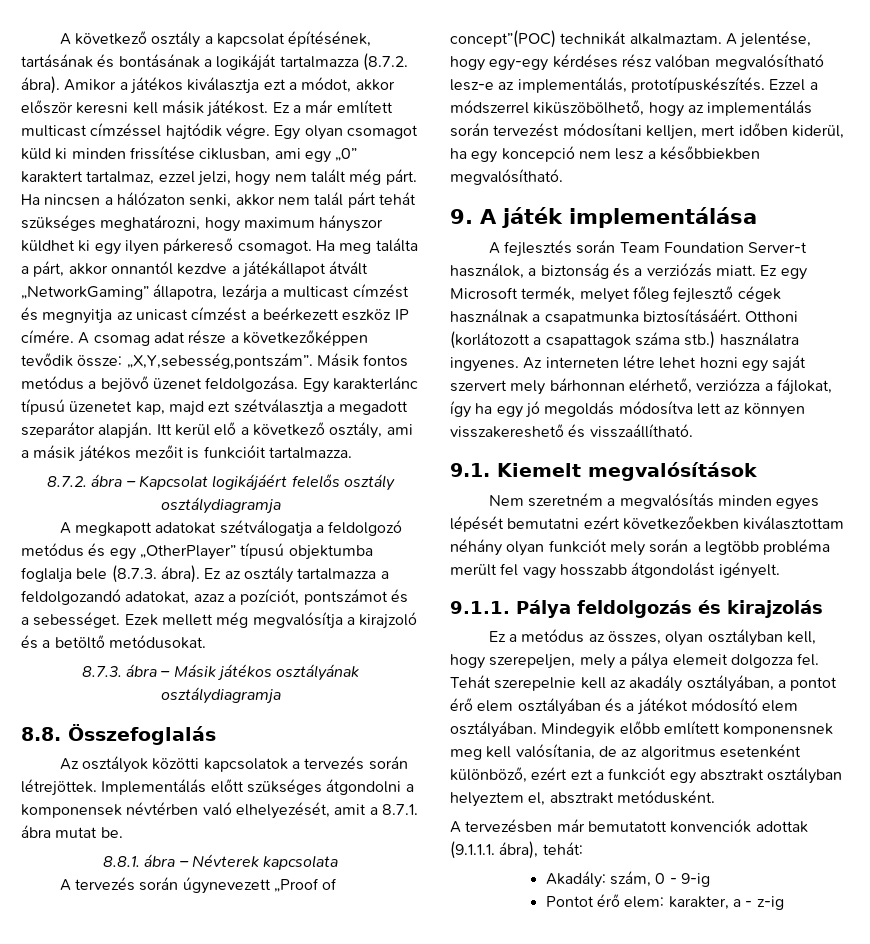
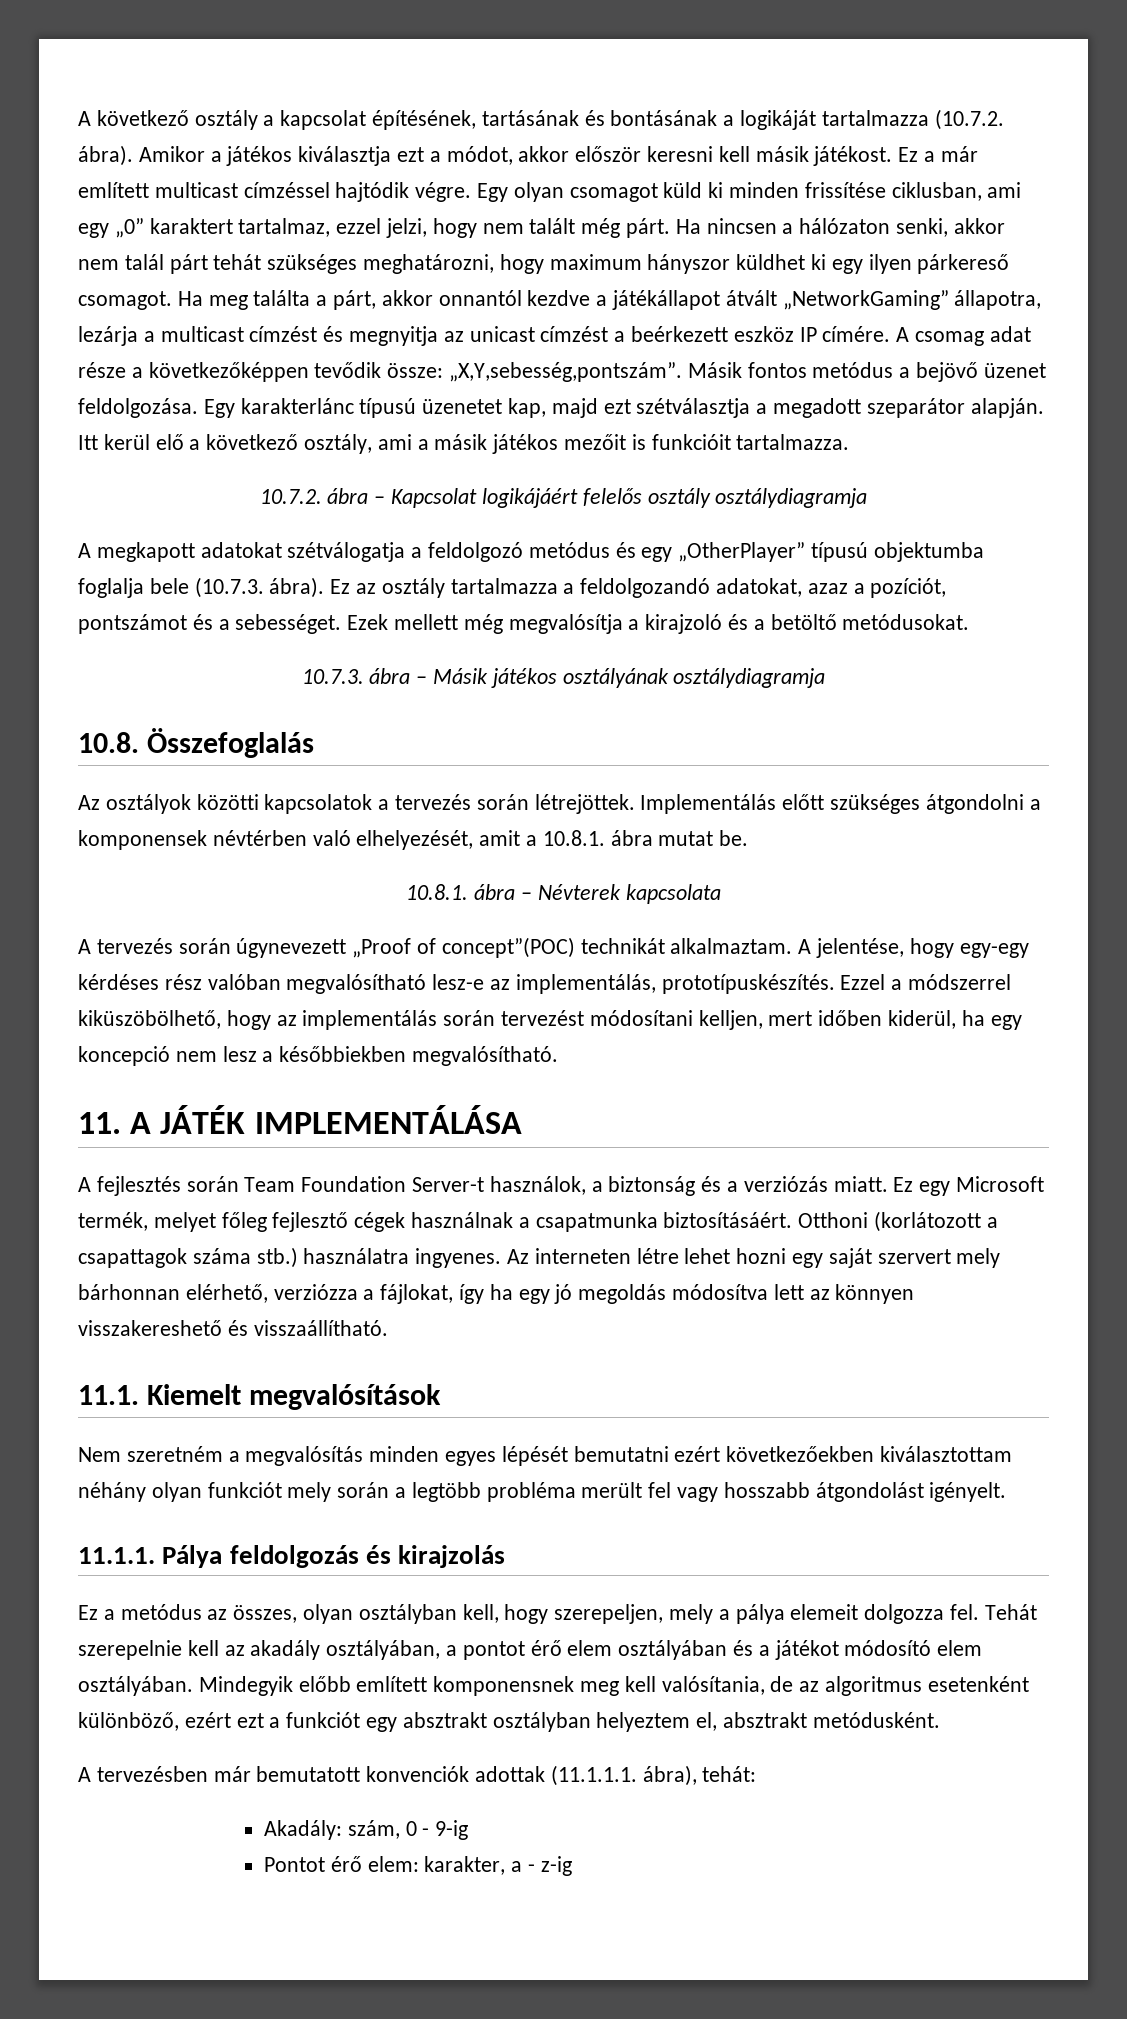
- A következő osztály a kapcsolat építésének, tartásának és bontásának a logikáját tartalmazza (8.7.2. ábra).
+ A következő osztály a kapcsolat építésének, tartásának és bontásának a logikáját tartalmazza (10.7.2. ábra).
- 8.7.2. ábra – Kapcsolat logikájáért felelős osztály osztálydiagramja
+ 10.7.2. ábra – Kapcsolat logikájáért felelős osztály osztálydiagramja
- A megkapott adatokat szétválogatja a feldolgozó metódus és egy „OtherPlayer” típusú objektumba foglalja bele (8.7.3. ábra).
+ A megkapott adatokat szétválogatja a feldolgozó metódus és egy „OtherPlayer” típusú objektumba foglalja bele (10.7.3. ábra).
- 8.7.3. ábra – Másik játékos osztályának osztálydiagramja
+ 10.7.3. ábra – Másik játékos osztályának osztálydiagramja
- 8.8. Összefoglalás
+ 10.8. Összefoglalás
- Implementálás előtt szükséges átgondolni a komponensek névtérben való elhelyezését, amit a 8.7.1. ábra mutat be.
+ Implementálás előtt szükséges átgondolni a komponensek névtérben való elhelyezését, amit a 10.8.1. ábra mutat be.
- 8.8.1. ábra – Névterek kapcsolata
+ 10.8.1. ábra – Névterek kapcsolata
- 9. A játék implementálása
+ 11. A JÁTÉK IMPLEMENTÁLÁSA
- 9.1. Kiemelt megvalósítások
+ 11.1. Kiemelt megvalósítások
- 9.1.1. Pálya feldolgozás és kirajzolás
+ 11.1.1. Pálya feldolgozás és kirajzolás
- A tervezésben már bemutatott konvenciók adottak (9.1.1.1. ábra), tehát:
+ A tervezésben már bemutatott konvenciók adottak (11.1.1.1. ábra), tehát:

